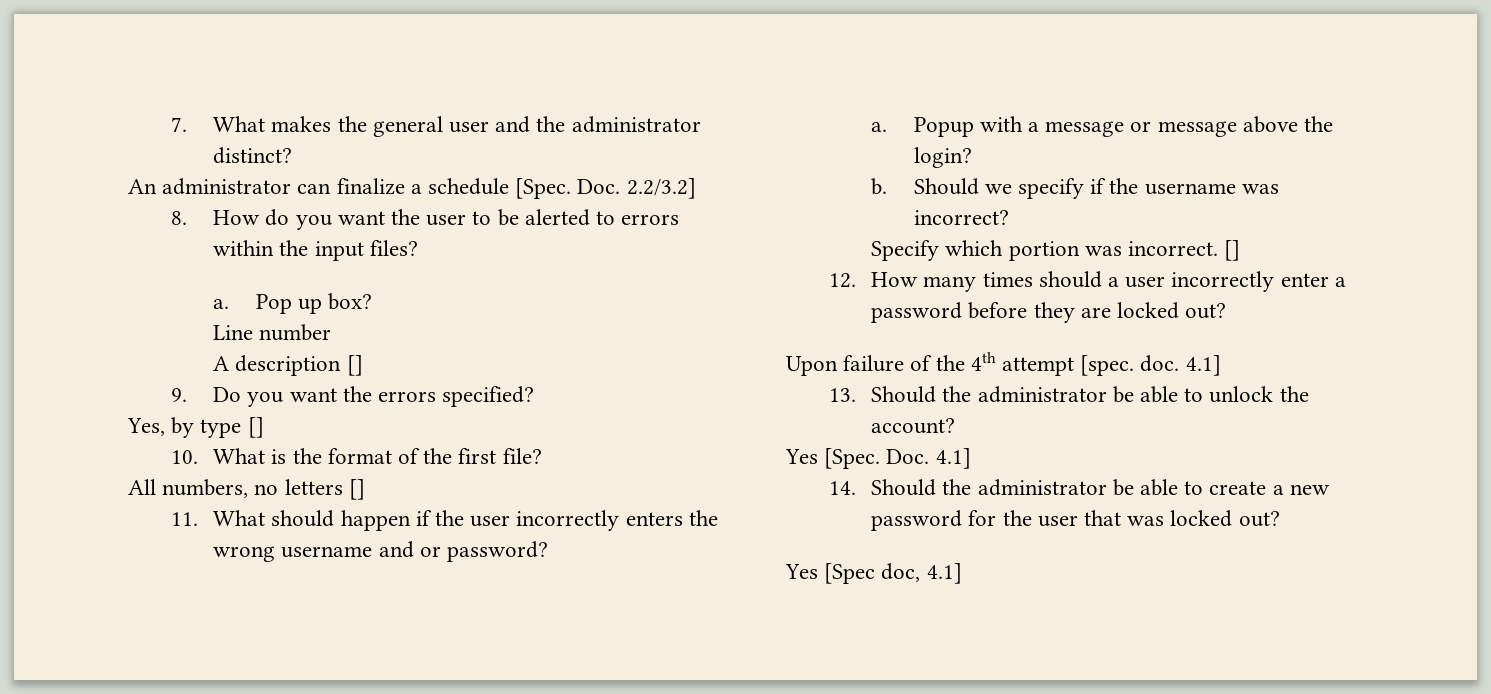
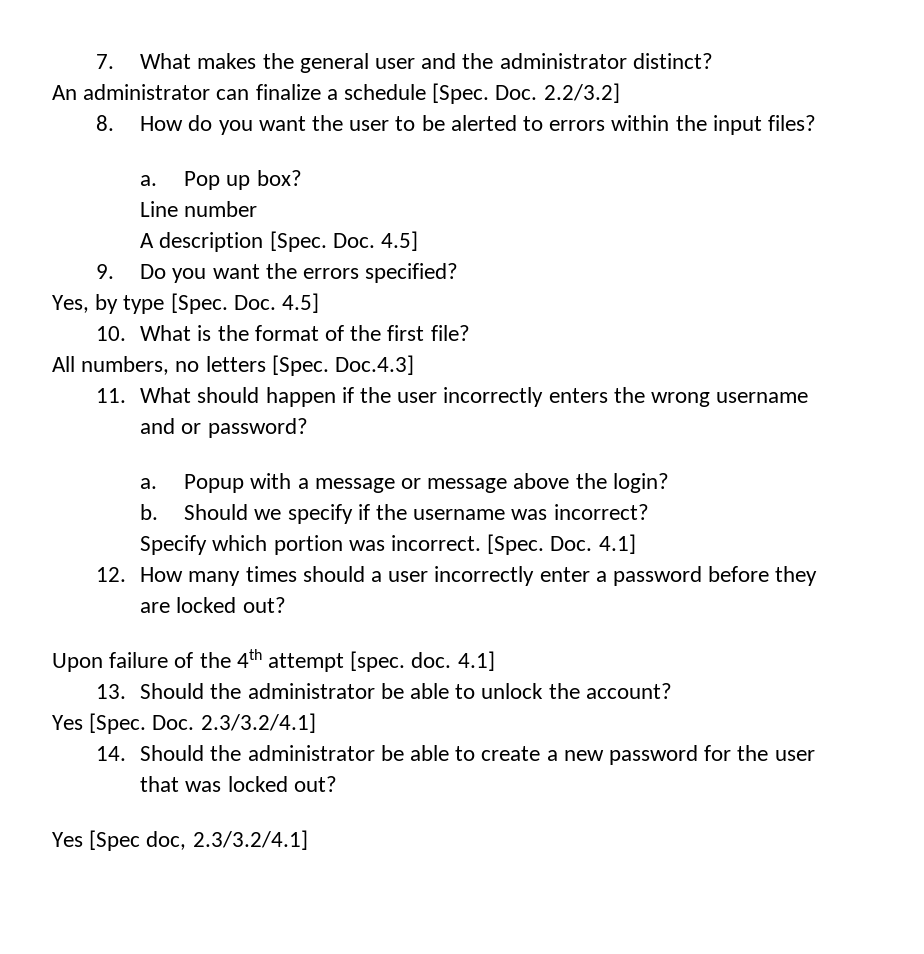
- A description []
+ A description [Spec. Doc. 4.5]
- Yes, by type []
+ Yes, by type [Spec. Doc. 4.5]
- All numbers, no letters []
+ All numbers, no letters [Spec. Doc.4.3]
- Specify which portion was incorrect. []
+ Specify which portion was incorrect. [Spec. Doc. 4.1]
- Doc. 4.1]
+ Doc. 2.3/3.2/4.1]
- Yes [Spec doc, 4.1]
+ Yes [Spec doc, 2.3/3.2/4.1]

